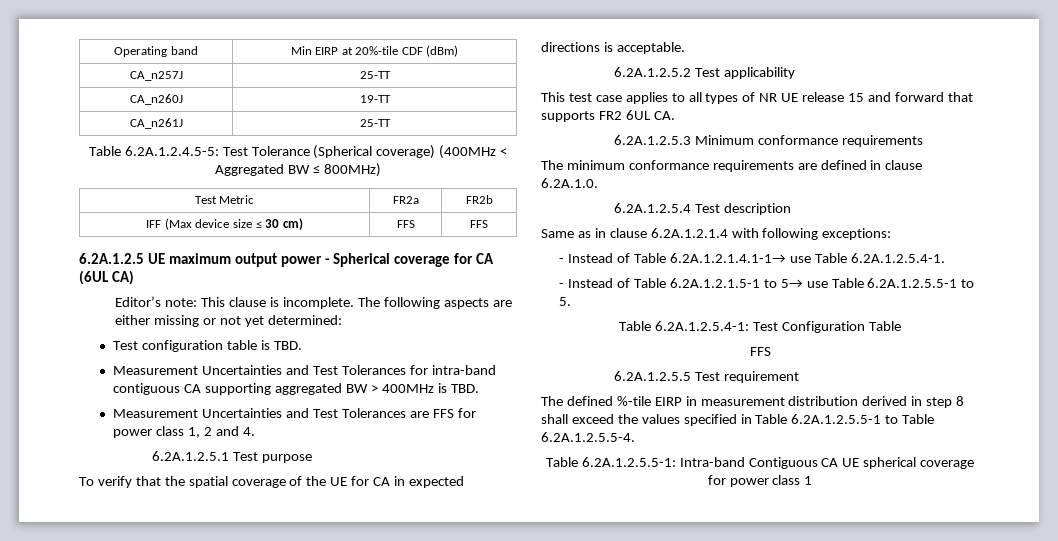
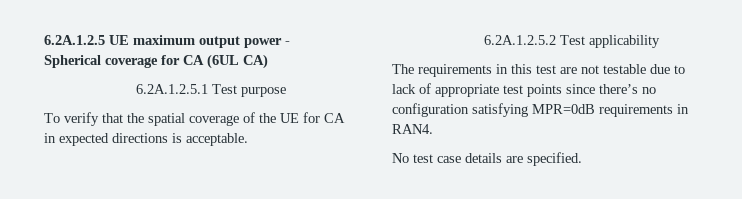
- Operating band | Min EIRP at 20%-tile CDF (dBm)
- CA_n257J | 25-TT
- CA_n260J | 19-TT
- CA_n261J | 25-TT
- Table 6.2A.1.2.4.5-5: Test Tolerance (Spherical coverage) (400MHz < Aggregated BW ≤ 800MHz)
- Test Metric | FR2a | FR2b
- IFF (Max device size ≤ 30 cm) | FFS | FFS
- Editor’s note: This clause is incomplete. The following aspects are either missing or not yet determined:
- Test configuration table is TBD.
- Measurement Uncertainties and Test Tolerances for intra-band contiguous CA supporting aggregated BW > 400MHz is TBD.
- Measurement Uncertainties and Test Tolerances are FFS for power class 1, 2 and 4.
- This test case applies to all types of NR UE release 15 and forward that supports FR2 6UL CA.
- 6.2A.1.2.5.3 Minimum conformance requirements
- The minimum conformance requirements are defined in clause 6.2A.1.0.
- 6.2A.1.2.5.4 Test description
- Same as in clause 6.2A.1.2.1.4 with following exceptions:
- - Instead of Table 6.2A.1.2.1.4.1-1→ use Table 6.2A.1.2.5.4-1.
- - Instead of Table 6.2A.1.2.1.5-1 to 5→ use Table 6.2A.1.2.5.5-1 to 5.
- Table 6.2A.1.2.5.4-1: Test Configuration Table
- FFS
- 6.2A.1.2.5.5 Test requirement
- The defined %-tile EIRP in measurement distribution derived in step 8 shall exceed the values specified in Table 6.2A.1.2.5.5-1 to Table 6.2A.1.2.5.5-4.
- Table 6.2A.1.2.5.5-1: Intra-band Contiguous CA UE spherical coverage for power class 1
+ The requirements in this test are not testable due to lack of appropriate test points since there’s no configuration satisfying MPR=0dB requirements in RAN4.
+ No test case details are specified.

